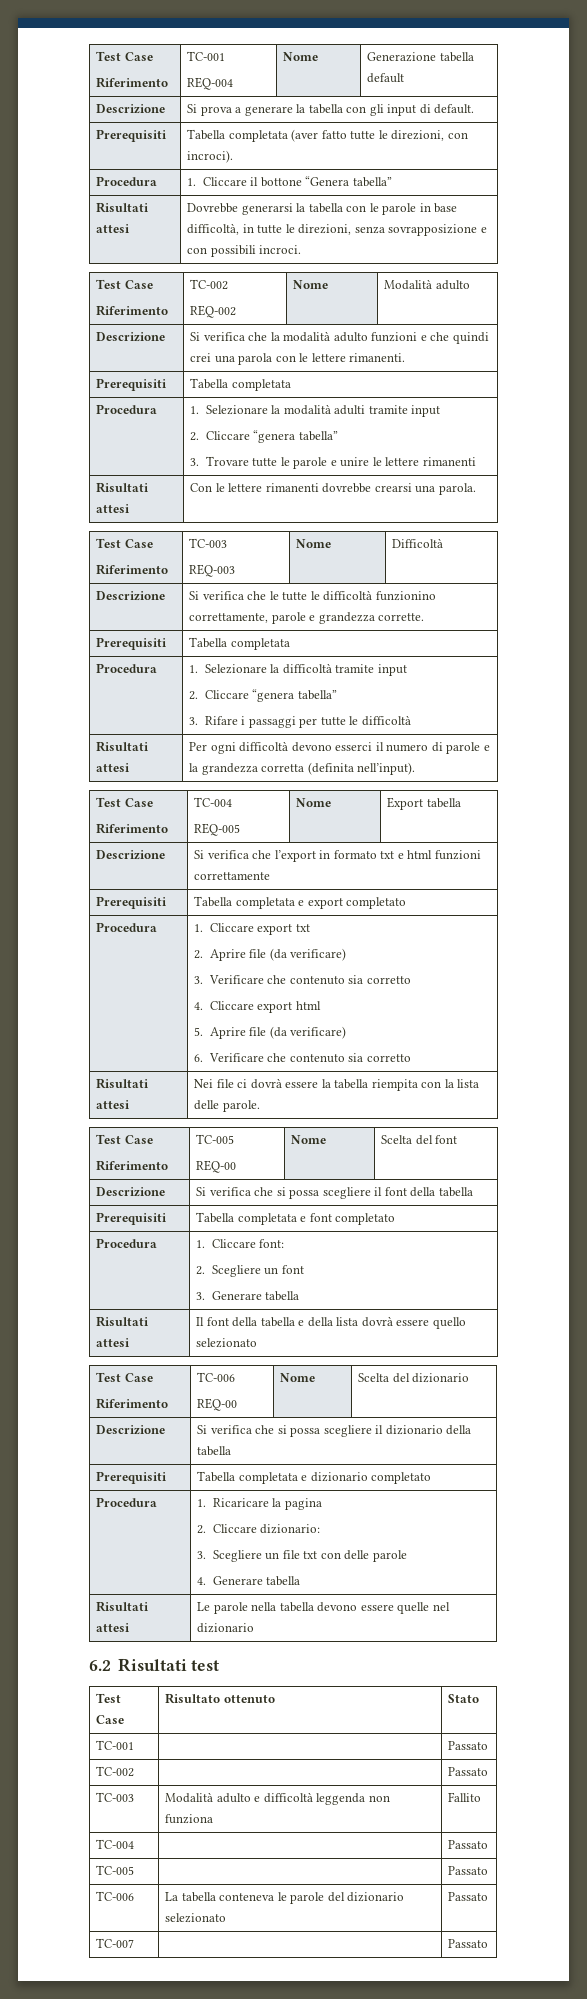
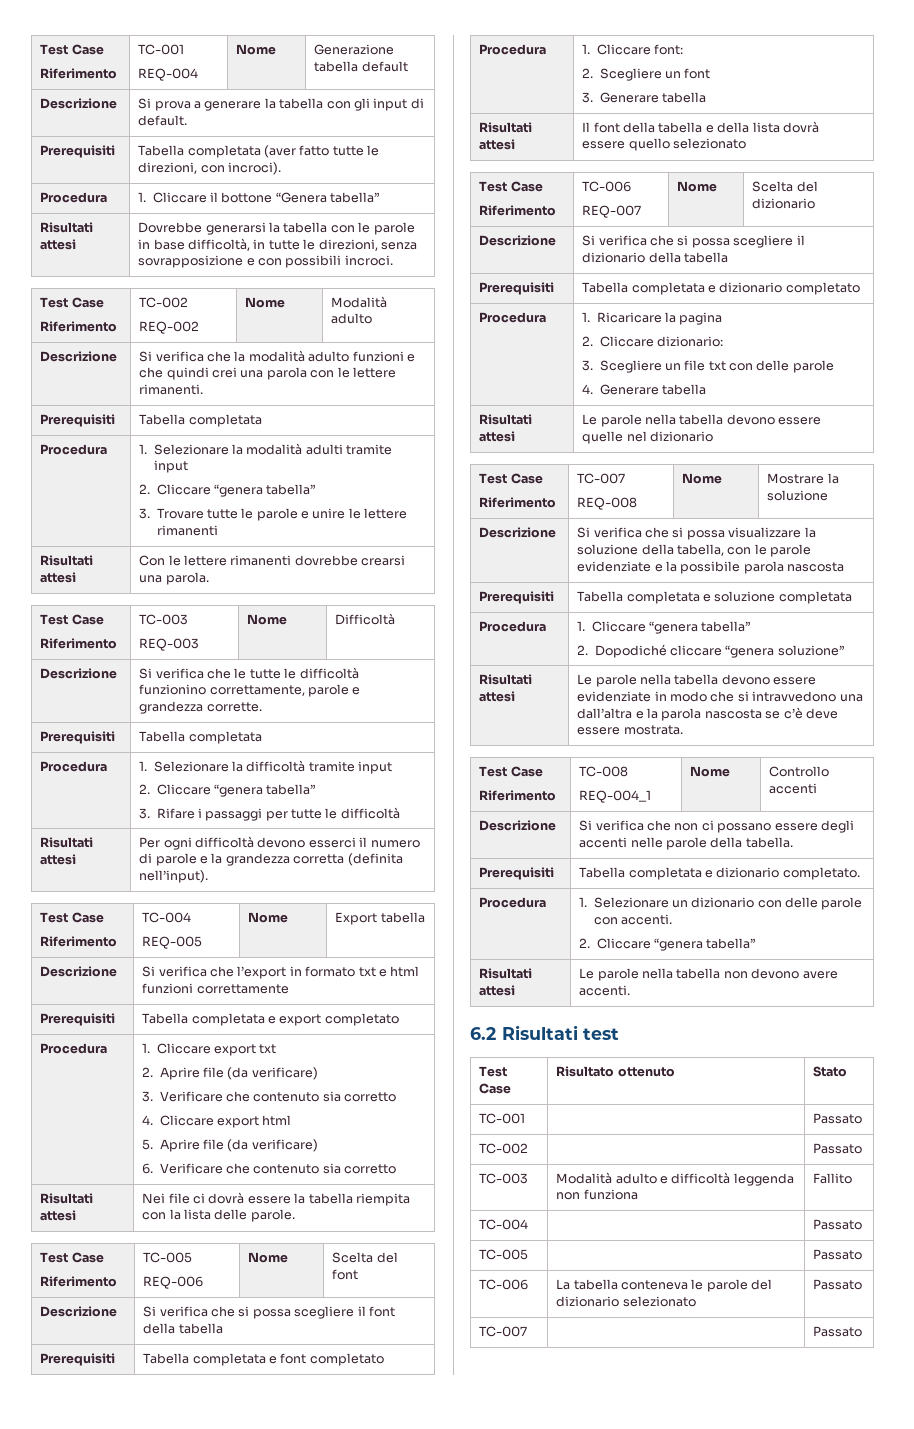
  Risultati attesi | Nei file ci dovrà essere la tabella riempita con la lista delle parole.
  Test Case
  Riferimento | TC-005
- REQ-00 | Nome | Scelta del font
+ REQ-006 | Nome | Scelta del font
  Risultati attesi | Il font della tabella e della lista dovrà essere quello selezionato
  Test Case
  Riferimento | TC-006
- REQ-00 | Nome | Scelta del dizionario
+ REQ-007 | Nome | Scelta del dizionario
  Risultati attesi | Le parole nella tabella devono essere quelle nel dizionario
+ Test Case
+ Riferimento | TC-007
+ REQ-008 | Nome | Mostrare la soluzione
+ Descrizione | Si verifica che si possa visualizzare la soluzione della tabella, con le parole evidenziate e la possibile parola nascosta
+ Prerequisiti | Tabella completata e soluzione completata
+ Procedura | 1. Cliccare “genera tabella”
+ 2. Dopodiché cliccare “genera soluzione”
+ Risultati attesi | Le parole nella tabella devono essere evidenziate in modo che si intravvedono una dall’altra e la parola nascosta se c’è deve essere mostrata.
+ Test Case
+ Riferimento | TC-008
+ REQ-004_1 | Nome | Controllo accenti
+ Descrizione | Si verifica che non ci possano essere degli accenti nelle parole della tabella.
+ Prerequisiti | Tabella completata e dizionario completato.
+ Procedura | 1. Selezionare un dizionario con delle parole con accenti.
+ 2. Cliccare “genera tabella”
+ Risultati attesi | Le parole nella tabella non devono avere accenti.

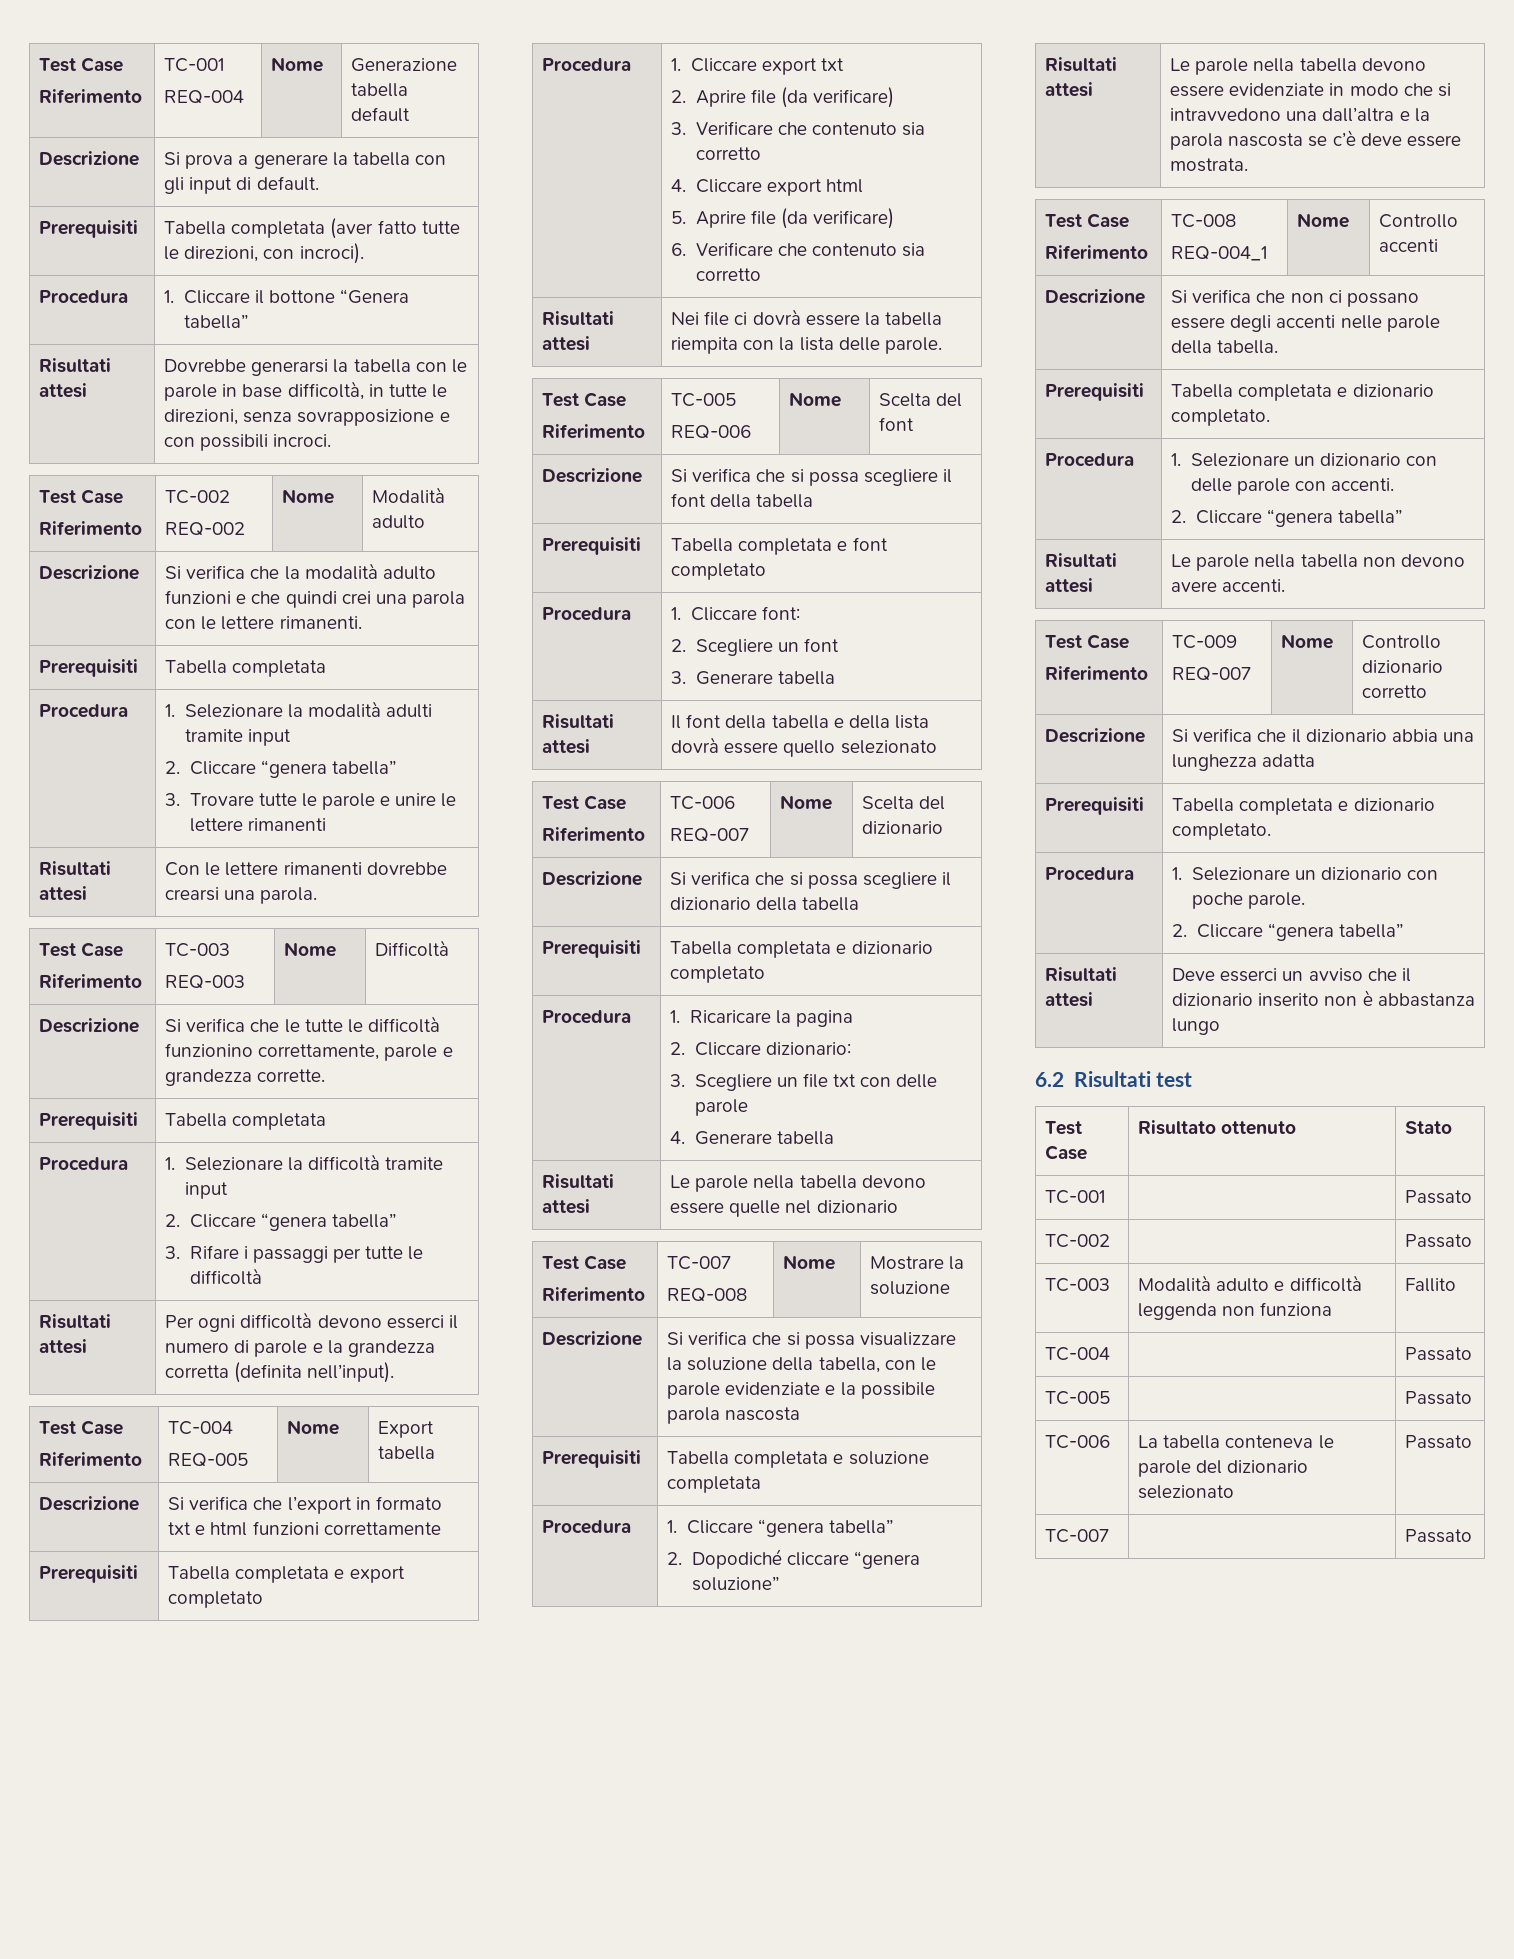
  Risultati attesi | Le parole nella tabella non devono avere accenti.
+ Test Case
+ Riferimento | TC-009
+ REQ-007 | Nome | Controllo dizionario corretto
+ Descrizione | Si verifica che il dizionario abbia una lunghezza adatta
+ Prerequisiti | Tabella completata e dizionario completato.
+ Procedura | 1. Selezionare un dizionario con poche parole.
+ 2. Cliccare “genera tabella”
+ Risultati attesi | Deve esserci un avviso che il dizionario inserito non è abbastanza lungo

